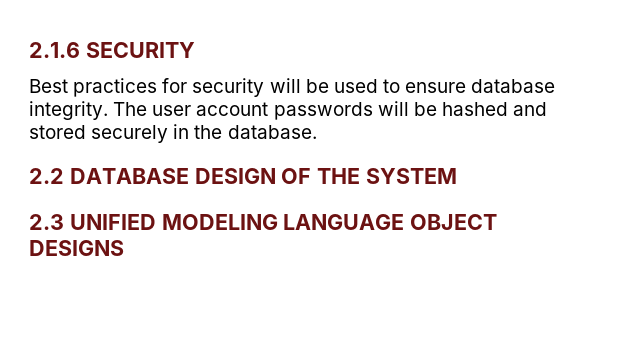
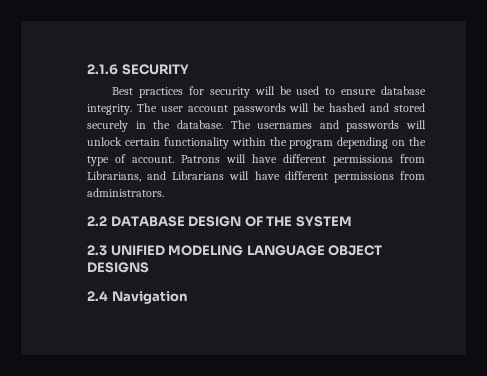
+ The usernames and passwords will unlock certain functionality within the program depending on the type of account. Patrons will have different permissions from Librarians, and Librarians will have different permissions from administrators.
+ 2.4 Navigation

